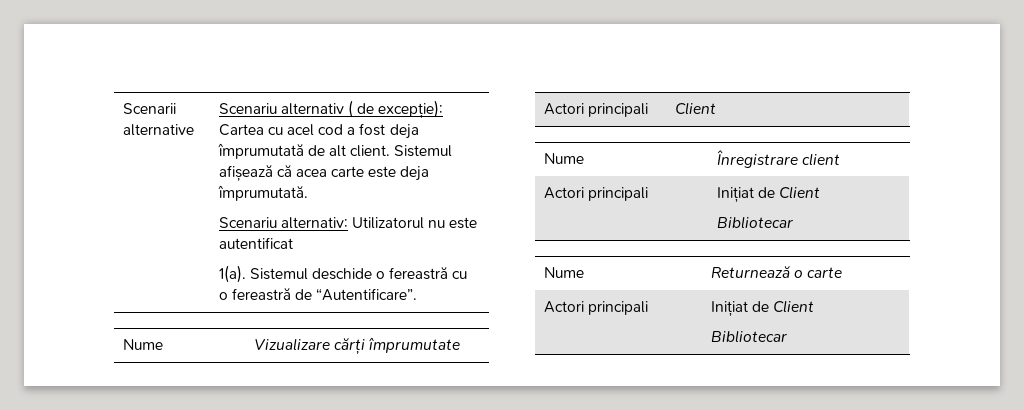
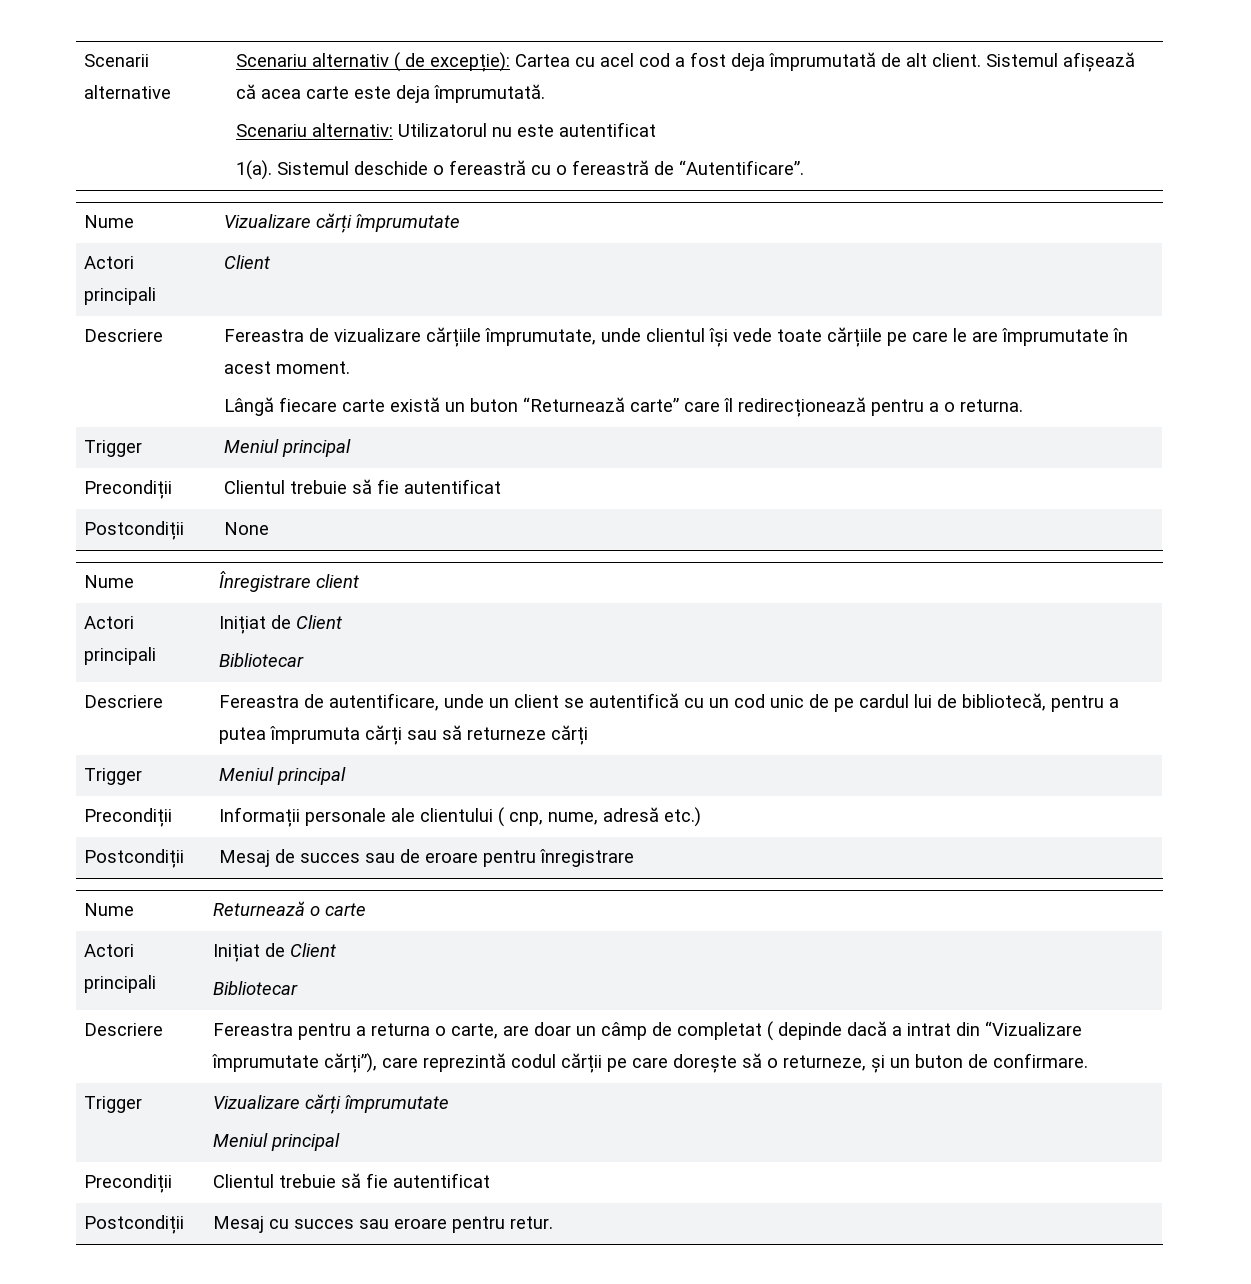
+ Descriere | Fereastra de vizualizare cărțiile împrumutate, unde clientul își vede toate cărțiile pe care le are împrumutate în acest moment.
+ Lângă fiecare carte există un buton “Returnează carte” care îl redirecționează pentru a o returna.
+ Trigger | Meniul principal
+ Precondiții | Clientul trebuie să fie autentificat
+ Postcondiții | None
+ Descriere | Fereastra de autentificare, unde un client se autentifică cu un cod unic de pe cardul lui de bibliotecă, pentru a putea împrumuta cărți sau să returneze cărți
+ Trigger | Meniul principal
+ Precondiții | Informații personale ale clientului ( cnp, nume, adresă etc.)
+ Postcondiții | Mesaj de succes sau de eroare pentru înregistrare
+ Descriere | Fereastra pentru a returna o carte, are doar un câmp de completat ( depinde dacă a intrat din “Vizualizare împrumutate cărți”), care reprezintă codul cărții pe care dorește să o returneze, și un buton de confirmare.
+ Trigger | Vizualizare cărți împrumutate
+ Meniul principal
+ Precondiții | Clientul trebuie să fie autentificat
+ Postcondiții | Mesaj cu succes sau eroare pentru retur.

